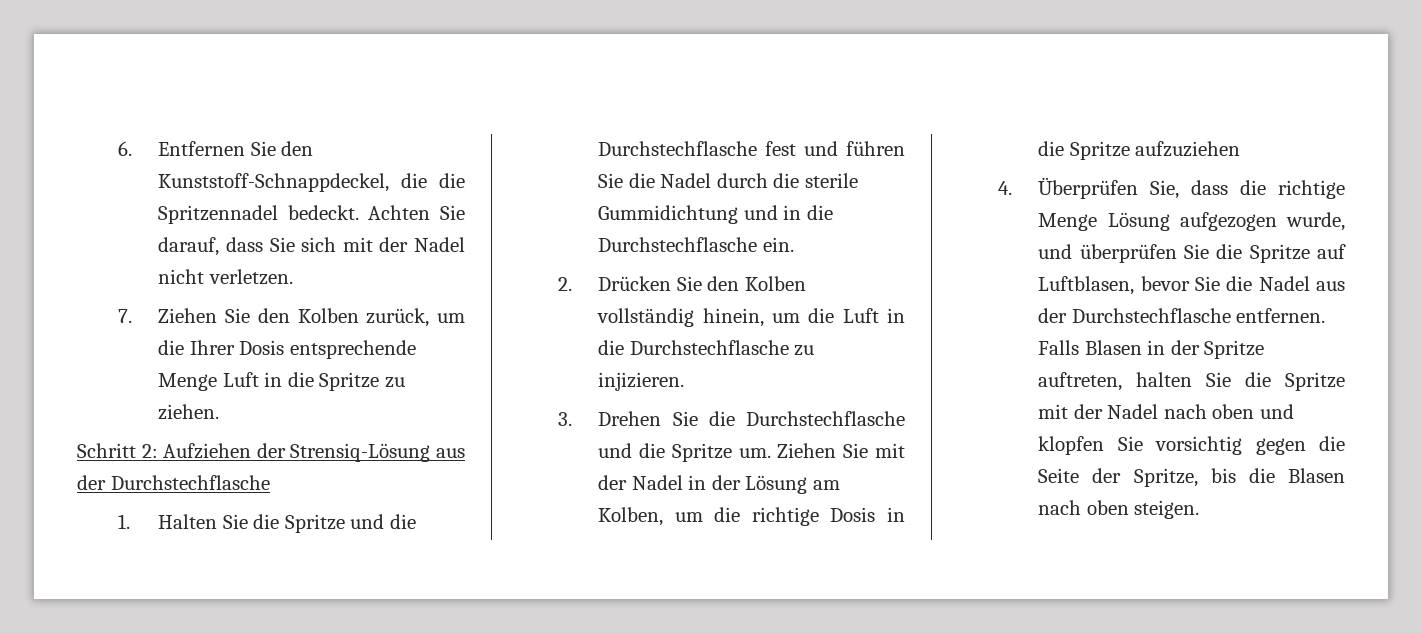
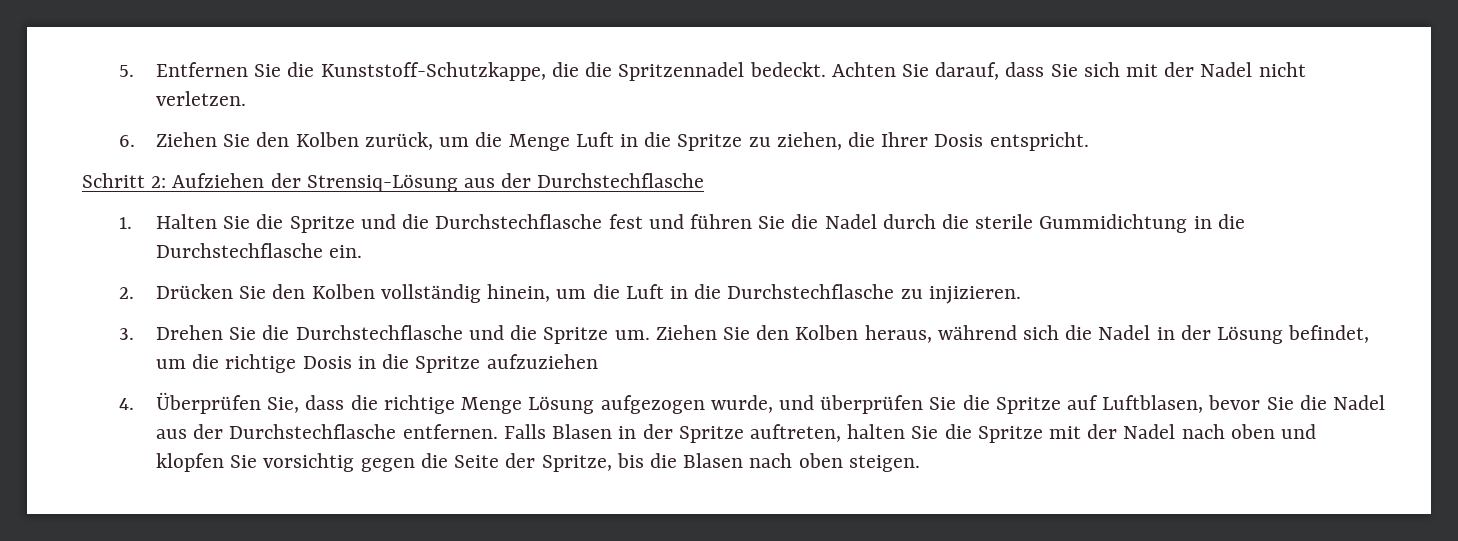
- 6. Entfernen Sie den Kunststoff-Schnappdeckel, die die Spritzennadel bedeckt.
+ 5. Entfernen Sie die Kunststoff-Schutzkappe, die die Spritzennadel bedeckt.
- 7. Ziehen Sie den Kolben zurück, um die Ihrer Dosis entsprechende Menge Luft in die Spritze zu ziehen.
+ 6. Ziehen Sie den Kolben zurück, um die Menge Luft in die Spritze zu ziehen, die Ihrer Dosis entspricht.
- 1. Halten Sie die Spritze und die Durchstechflasche fest und führen Sie die Nadel durch die sterile Gummidichtung und in die Durchstechflasche ein.
+ 1. Halten Sie die Spritze und die Durchstechflasche fest und führen Sie die Nadel durch die sterile Gummidichtung in die Durchstechflasche ein.
- Ziehen Sie mit der Nadel in der Lösung am Kolben, um die richtige Dosis in die Spritze aufzuziehen
+ Ziehen Sie den Kolben heraus, während sich die Nadel in der Lösung befindet, um die richtige Dosis in die Spritze aufzuziehen

